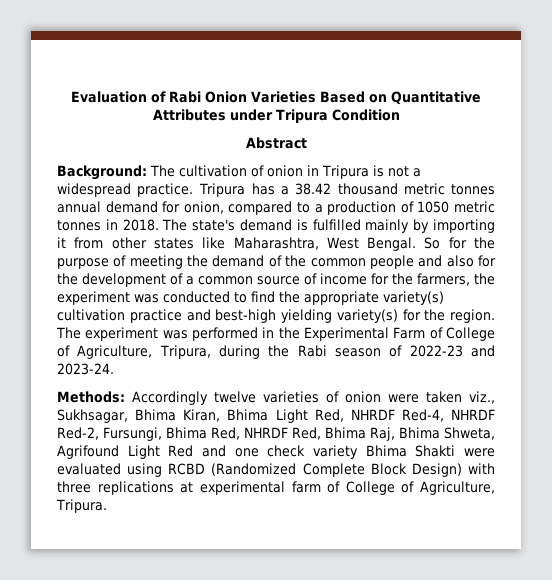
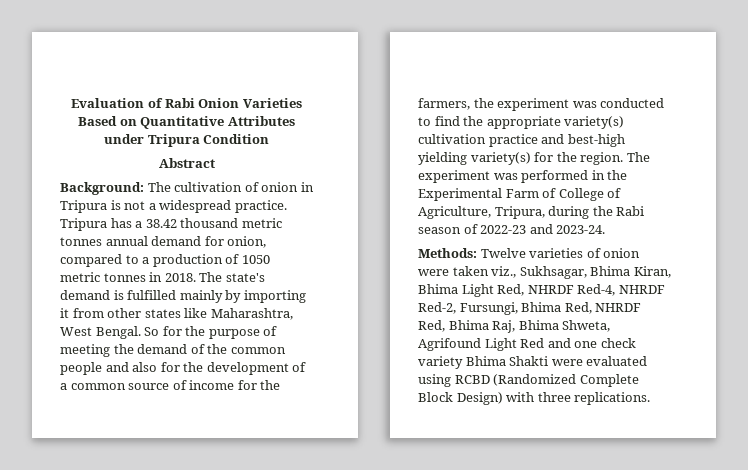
- Methods: Accordingly twelve varieties of onion were taken viz., Sukhsagar, Bhima Kiran, Bhima Light Red, NHRDF Red-4, NHRDF Red-2, Fursungi, Bhima Red, NHRDF Red, Bhima Raj, Bhima Shweta, Agrifound Light Red and one check variety Bhima Shakti were evaluated using RCBD (Randomized Complete Block Design) with three replications at experimental farm of College of Agriculture, Tripura.
+ Methods: Twelve varieties of onion were taken viz., Sukhsagar, Bhima Kiran, Bhima Light Red, NHRDF Red-4, NHRDF Red-2, Fursungi, Bhima Red, NHRDF Red, Bhima Raj, Bhima Shweta, Agrifound Light Red and one check variety Bhima Shakti were evaluated using RCBD (Randomized Complete Block Design) with three replications.

